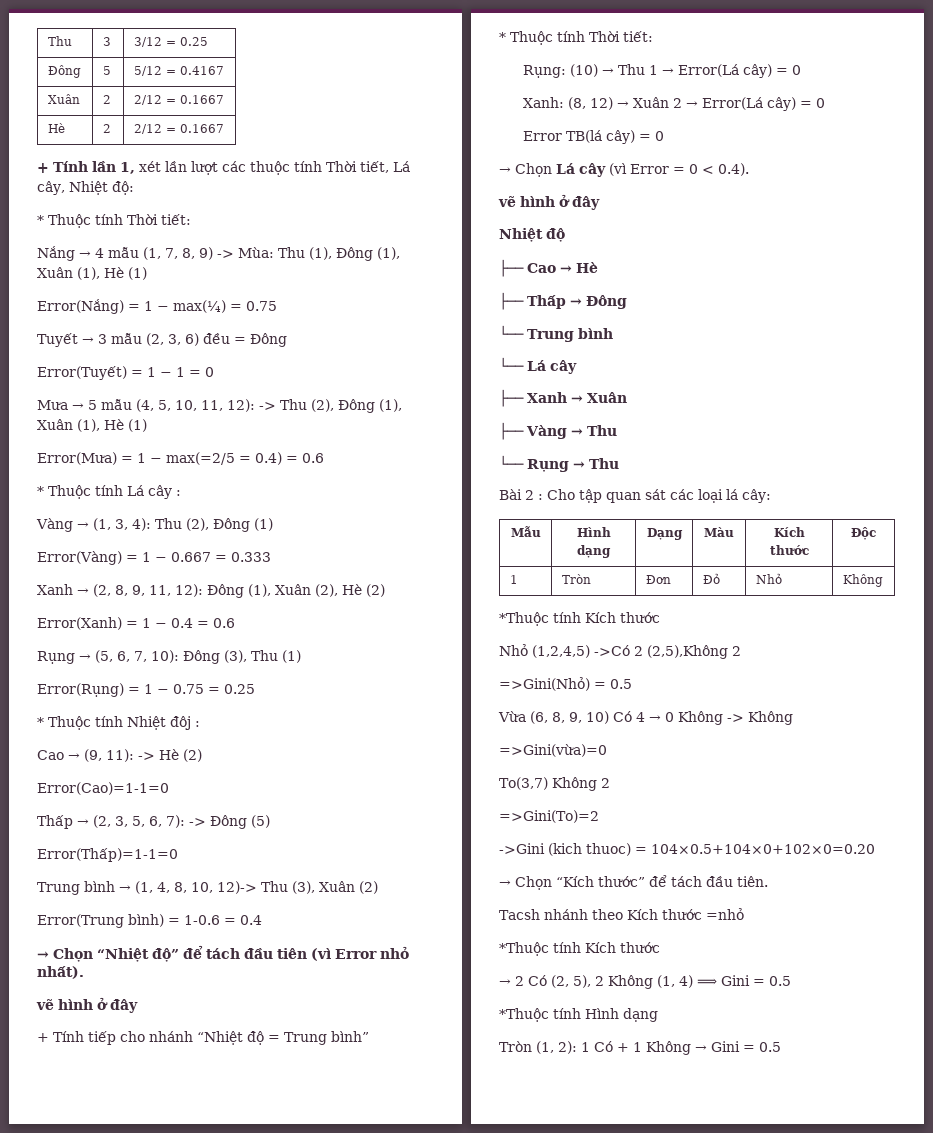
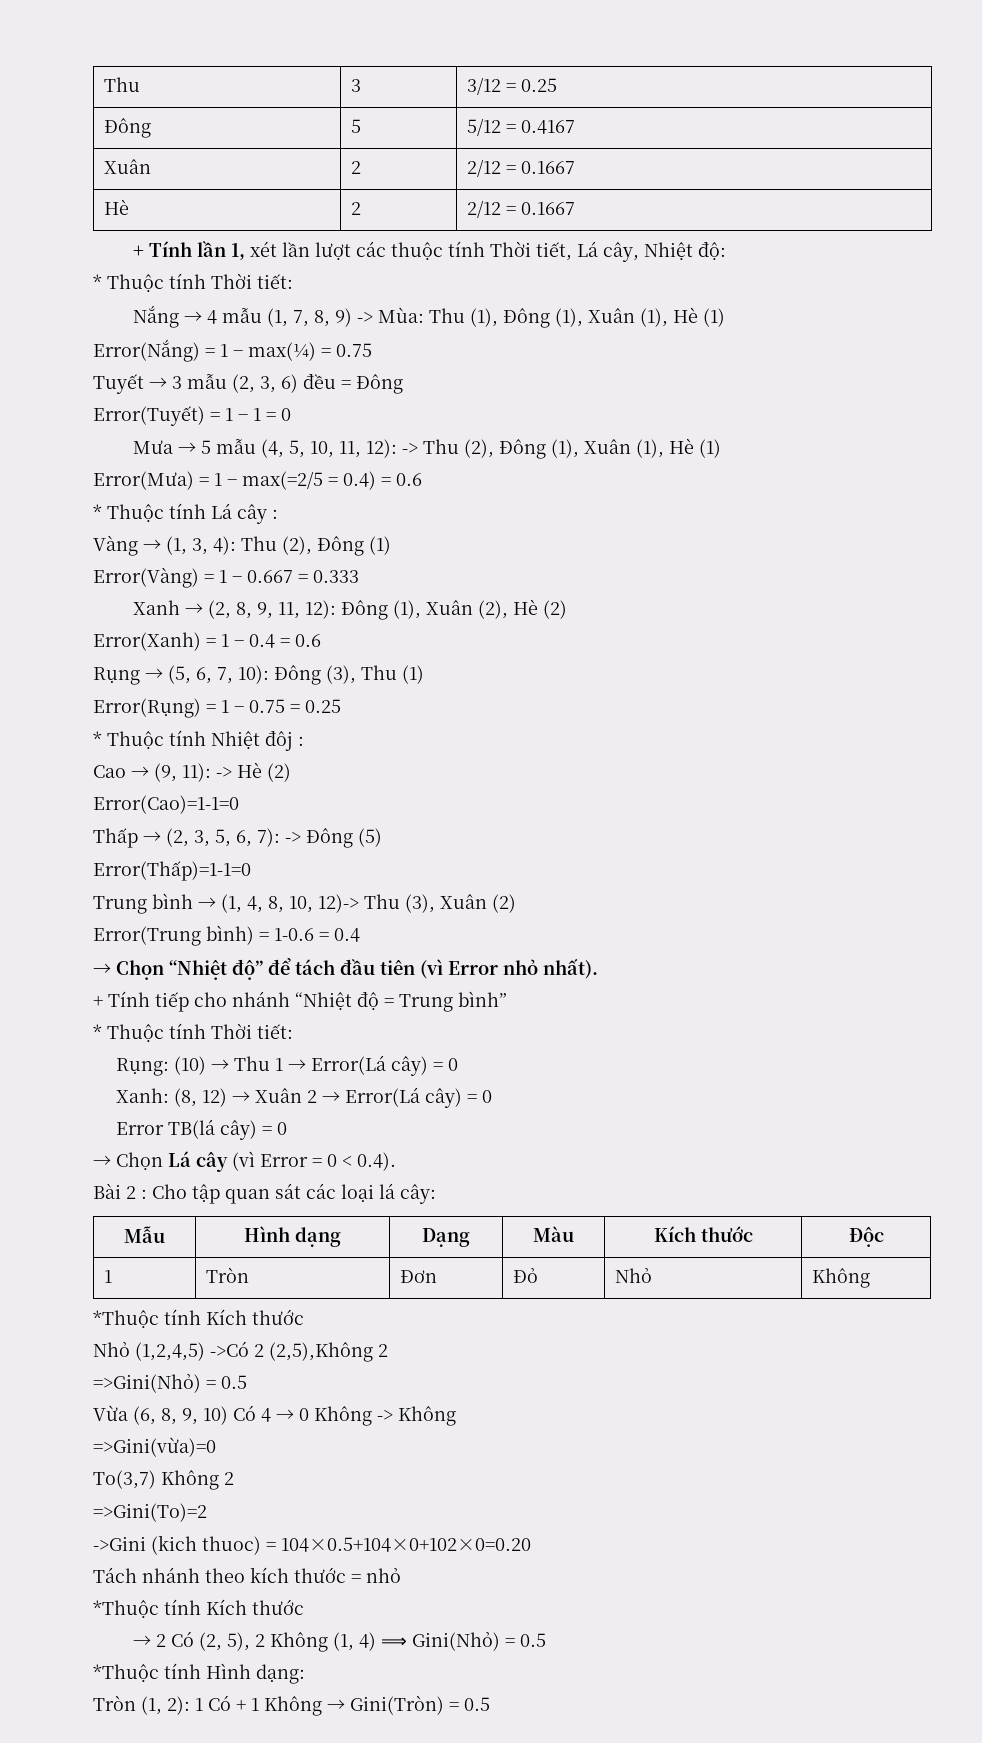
  → Chọn “Nhiệt độ” để tách đầu tiên (vì Error nhỏ nhất).
- vẽ hình ở đây
  → Chọn Lá cây (vì Error = 0 < 0.4).
- vẽ hình ở đây
- Nhiệt độ
- ├── Cao → Hè
- ├── Thấp → Đông
- └── Trung bình
- └── Lá cây
- ├── Xanh → Xuân
- ├── Vàng → Thu
- └── Rụng → Thu
- → Chọn “Kích thước” để tách đầu tiên.
- Tacsh nhánh theo Kích thước =nhỏ
+ Tách nhánh theo kích thước = nhỏ
- → 2 Có (2, 5), 2 Không (1, 4) ⟹ Gini = 0.5
+ → 2 Có (2, 5), 2 Không (1, 4) ⟹ Gini(Nhỏ) = 0.5
- *Thuộc tính Hình dạng
+ *Thuộc tính Hình dạng:
- Tròn (1, 2): 1 Có + 1 Không → Gini = 0.5
+ Tròn (1, 2): 1 Có + 1 Không → Gini(Tròn) = 0.5

